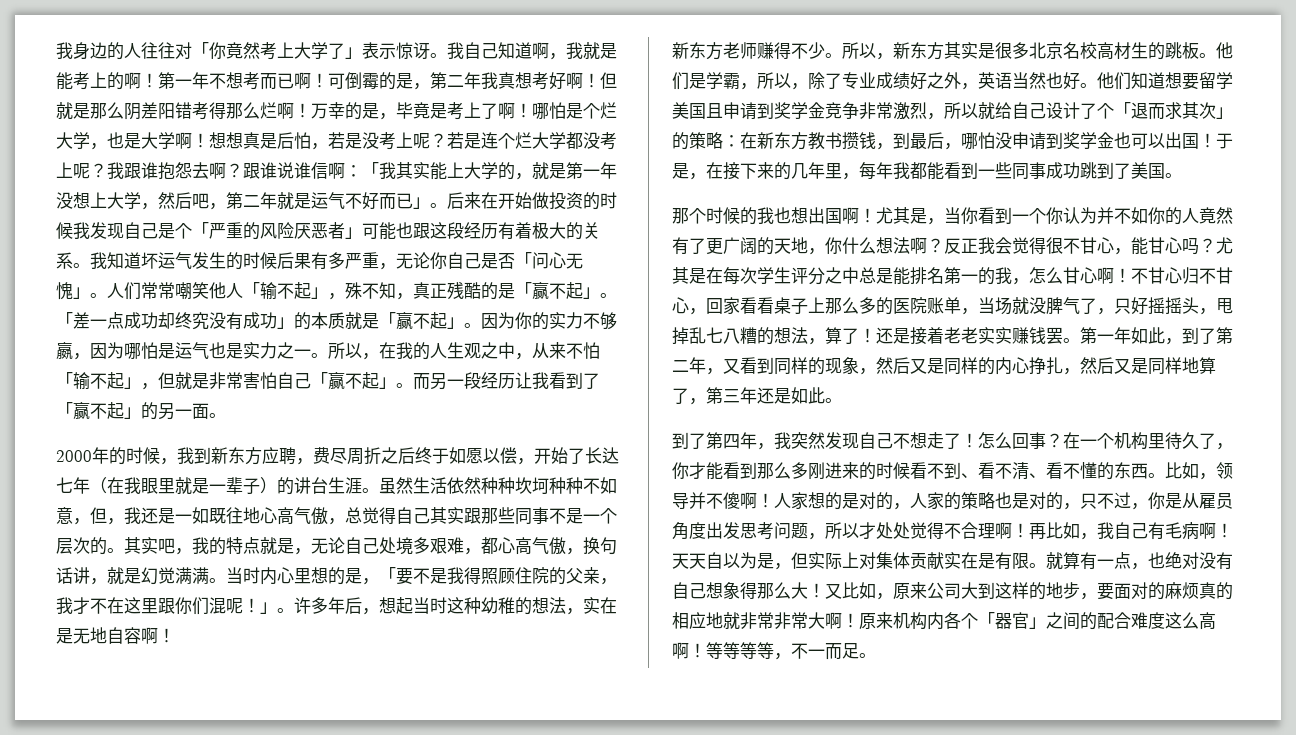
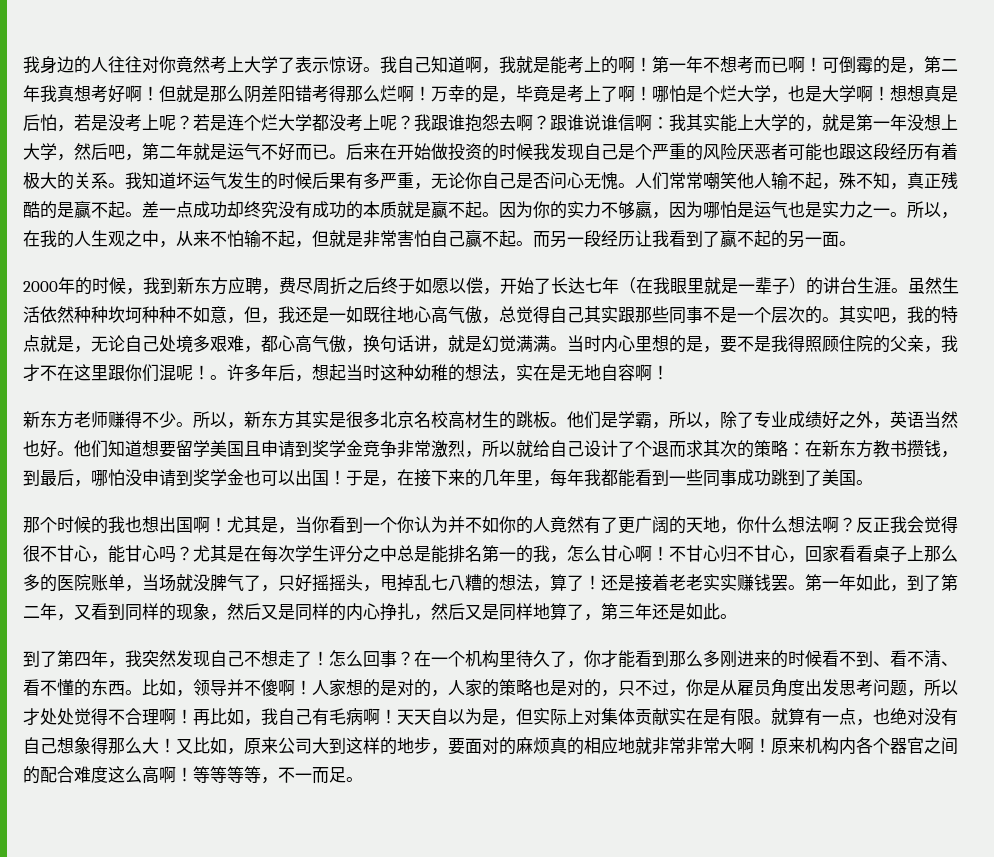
- 我身边的人往往对「你竟然考上大学了」表示惊讶。
+ 我身边的人往往对你竟然考上大学了表示惊讶。
- 跟谁说谁信啊：「我其实能上大学的，就是第一年没想上大学，然后吧，第二年就是运气不好而已」。
+ 跟谁说谁信啊：我其实能上大学的，就是第一年没想上大学，然后吧，第二年就是运气不好而已。
- 后来在开始做投资的时候我发现自己是个「严重的风险厌恶者」可能也跟这段经历有着极大的关系。
+ 后来在开始做投资的时候我发现自己是个严重的风险厌恶者可能也跟这段经历有着极大的关系。
- 我知道坏运气发生的时候后果有多严重，无论你自己是否「问心无愧」。
+ 我知道坏运气发生的时候后果有多严重，无论你自己是否问心无愧。
- 人们常常嘲笑他人「输不起」，殊不知，真正残酷的是「赢不起」。「差一点成功却终究没有成功」的本质就是「赢不起」。
+ 人们常常嘲笑他人输不起，殊不知，真正残酷的是赢不起。差一点成功却终究没有成功的本质就是赢不起。
- 所以，在我的人生观之中，从来不怕「输不起」，但就是非常害怕自己「赢不起」。
+ 所以，在我的人生观之中，从来不怕输不起，但就是非常害怕自己赢不起。
- 而另一段经历让我看到了「赢不起」的另一面。
+ 而另一段经历让我看到了赢不起的另一面。
- 当时内心里想的是，「要不是我得照顾住院的父亲，我才不在这里跟你们混呢！」。
+ 当时内心里想的是，要不是我得照顾住院的父亲，我才不在这里跟你们混呢！。
- 他们知道想要留学美国且申请到奖学金竞争非常激烈，所以就给自己设计了个「退而求其次」的策略：在新东方教书攒钱，到最后，哪怕没申请到奖学金也可以出国！
+ 他们知道想要留学美国且申请到奖学金竞争非常激烈，所以就给自己设计了个退而求其次的策略：在新东方教书攒钱，到最后，哪怕没申请到奖学金也可以出国！
- 原来机构内各个「器官」之间的配合难度这么高啊！
+ 原来机构内各个器官之间的配合难度这么高啊！

